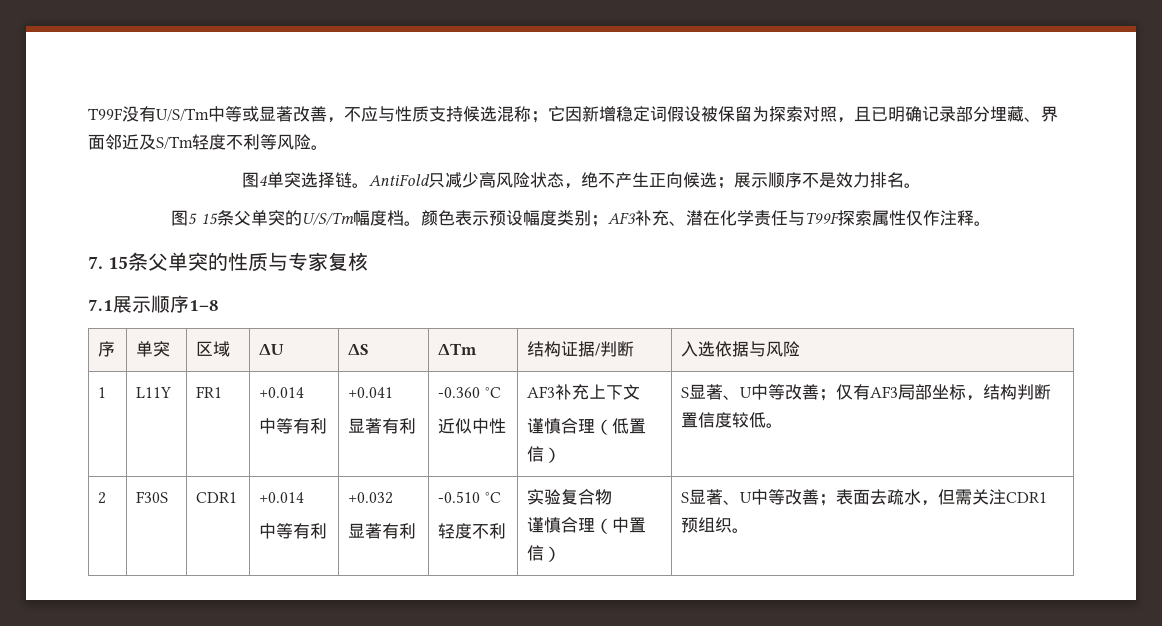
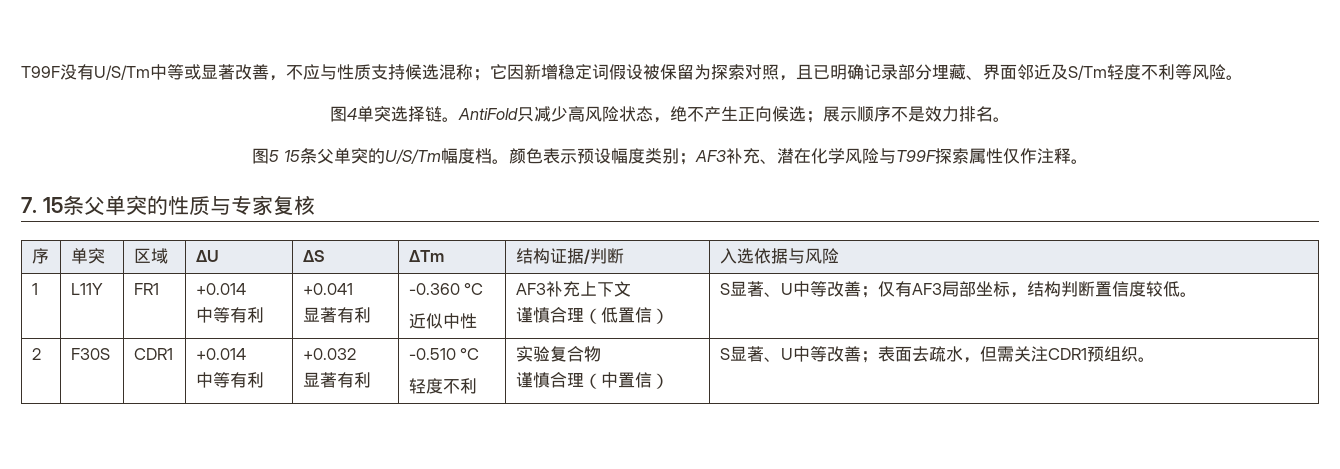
- 颜色表示预设幅度类别；AF3补充、潜在化学责任与T99F探索属性仅作注释。
+ 颜色表示预设幅度类别；AF3补充、潜在化学风险与T99F探索属性仅作注释。
- 7.1展示顺序1–8

